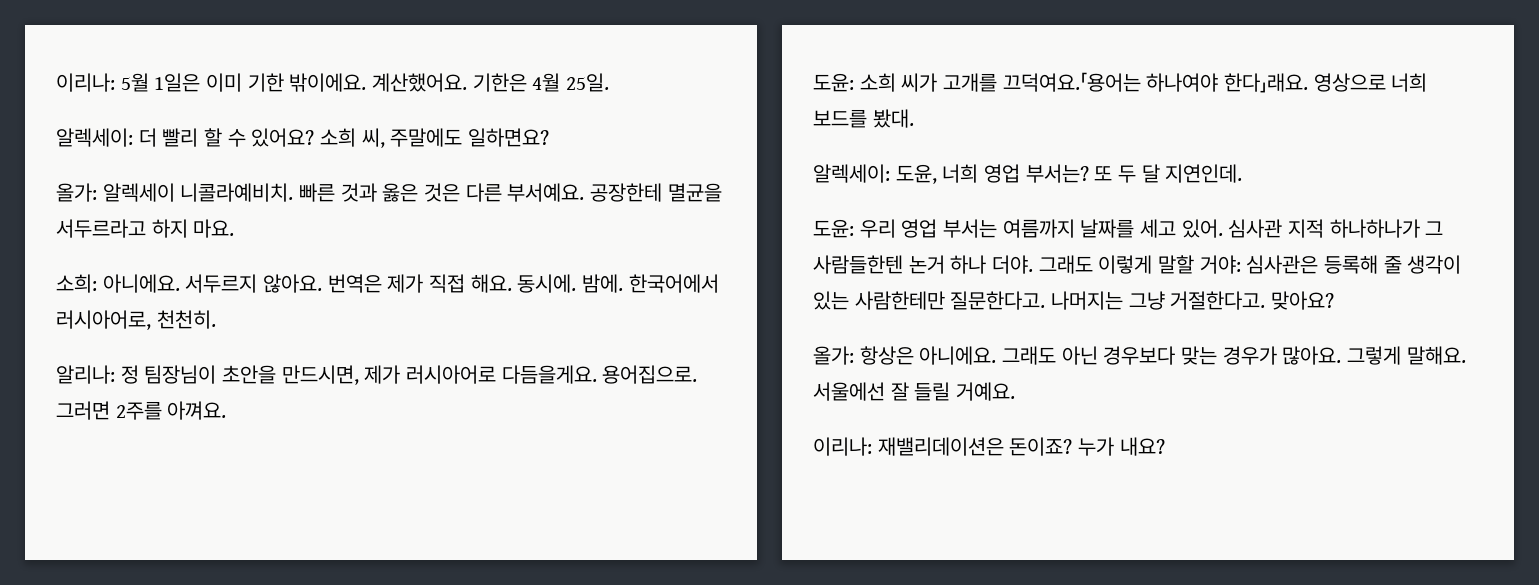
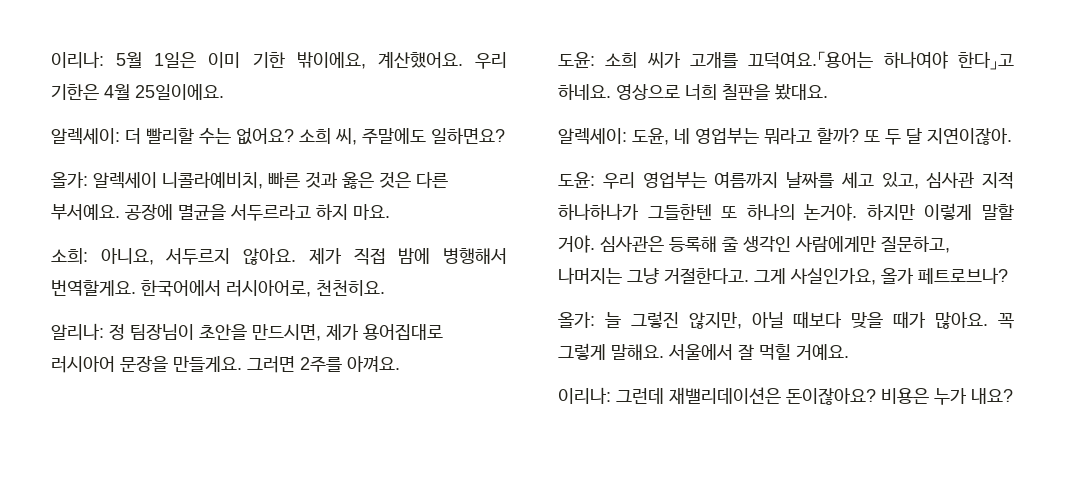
- 이리나: 5월 1일은 이미 기한 밖이에요. 계산했어요. 기한은 4월 25일.
+ 이리나: 5월 1일은 이미 기한 밖이에요, 계산했어요. 우리 기한은 4월 25일이에요.
- 알렉세이: 더 빨리 할 수 있어요?
+ 알렉세이: 더 빨리할 수는 없어요?
- 올가: 알렉세이 니콜라예비치. 빠른 것과 옳은 것은 다른 부서예요.
+ 올가: 알렉세이 니콜라예비치, 빠른 것과 옳은 것은 다른 부서예요.
- 공장한테 멸균을 서두르라고 하지 마요.
+ 공장에 멸균을 서두르라고 하지 마요.
- 소희: 아니에요. 서두르지 않아요.
+ 소희: 아니요, 서두르지 않아요.
- 번역은 제가 직접 해요. 동시에. 밤에.
+ 제가 직접 밤에 병행해서 번역할게요.
- 한국어에서 러시아어로, 천천히.
+ 한국어에서 러시아어로, 천천히요.
- 알리나: 정 팀장님이 초안을 만드시면, 제가 러시아어로 다듬을게요. 용어집으로.
+ 알리나: 정 팀장님이 초안을 만드시면, 제가 용어집대로 러시아어 문장을 만들게요.
- 「용어는 하나여야 한다」래요. 영상으로 너희 보드를 봤대.
- 알렉세이: 도윤, 너희 영업 부서는?
+ 「용어는 하나여야 한다」고 하네요. 영상으로 너희 칠판을 봤대요.
+ 알렉세이: 도윤, 네 영업부는 뭐라고 할까?
- 또 두 달 지연인데.
+ 또 두 달 지연이잖아.
- 도윤: 우리 영업 부서는 여름까지 날짜를 세고 있어. 심사관 지적 하나하나가 그 사람들한텐 논거 하나 더야. 그래도 이렇게 말할 거야: 심사관은 등록해 줄 생각이 있는 사람한테만 질문한다고. 나머지는 그냥 거절한다고. 맞아요?
- 올가: 항상은 아니에요. 그래도 아닌 경우보다 맞는 경우가 많아요. 그렇게 말해요. 서울에선 잘 들릴 거예요.
- 이리나: 재밸리데이션은 돈이죠? 누가 내요?
+ 도윤: 우리 영업부는 여름까지 날짜를 세고 있고, 심사관 지적 하나하나가 그들한텐 또 하나의 논거야. 하지만 이렇게 말할 거야. 심사관은 등록해 줄 생각인 사람에게만 질문하고, 나머지는 그냥 거절한다고. 그게 사실인가요, 올가 페트로브나?
+ 올가: 늘 그렇진 않지만, 아닐 때보다 맞을 때가 많아요. 꼭 그렇게 말해요. 서울에서 잘 먹힐 거예요.
+ 이리나: 그런데 재밸리데이션은 돈이잖아요? 비용은 누가 내요?

